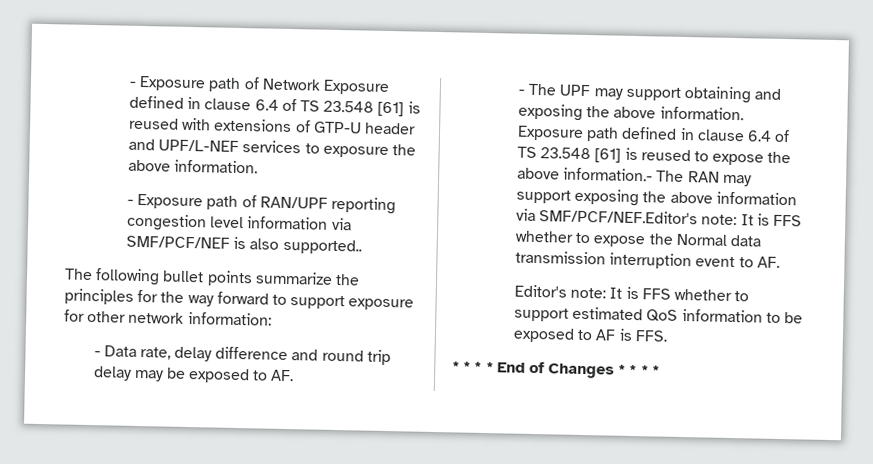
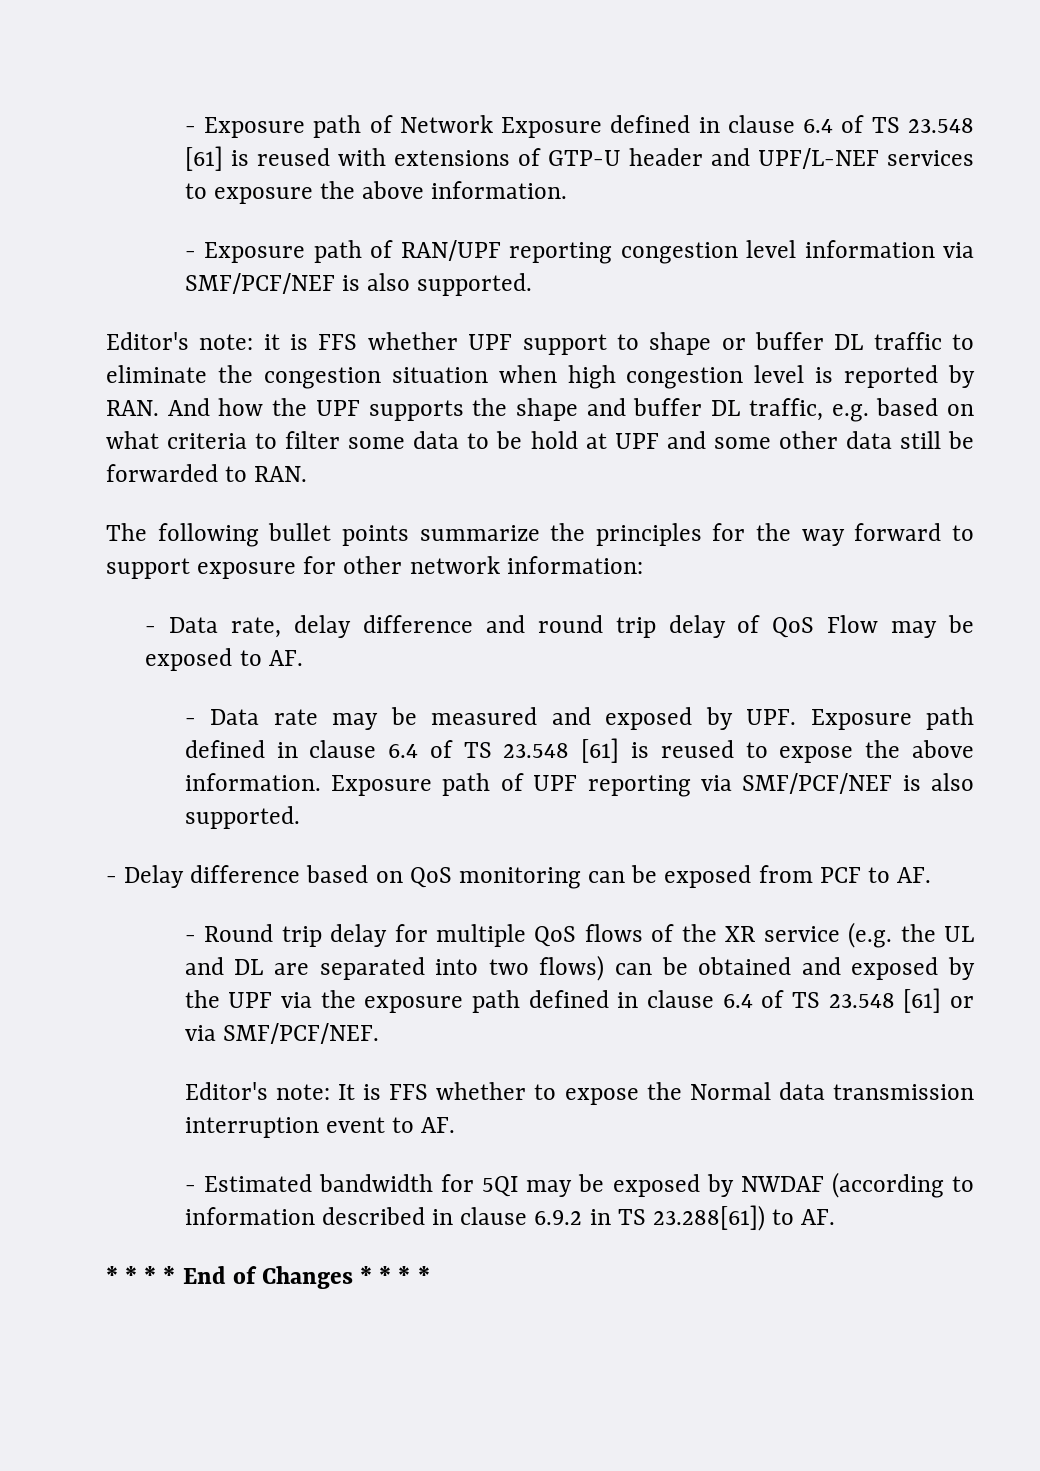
- - Exposure path of RAN/UPF reporting congestion level information via SMF/PCF/NEF is also supported..
+ - Exposure path of RAN/UPF reporting congestion level information via SMF/PCF/NEF is also supported.
+ Editor's note: it is FFS whether UPF support to shape or buffer DL traffic to eliminate the congestion situation when high congestion level is reported by RAN. And how the UPF supports the shape and buffer DL traffic, e.g. based on what criteria to filter some data to be hold at UPF and some other data still be forwarded to RAN.
- - Data rate, delay difference and round trip delay may be exposed to AF.
+ - Data rate, delay difference and round trip delay of QoS Flow may be exposed to AF.
- - The UPF may support obtaining and exposing the above information. Exposure path defined in clause 6.4 of TS 23.548 [61] is reused to expose the above information.- The RAN may support exposing the above information via SMF/PCF/NEF.Editor's note: It is FFS whether to expose the Normal data transmission interruption event to AF.
+ - Data rate may be measured and exposed by UPF. Exposure path defined in clause 6.4 of TS 23.548 [61] is reused to expose the above information. Exposure path of UPF reporting via SMF/PCF/NEF is also supported.
+ - Delay difference based on QoS monitoring can be exposed from PCF to AF.
+ - Round trip delay for multiple QoS flows of the XR service (e.g. the UL and DL are separated into two flows) can be obtained and exposed by the UPF via the exposure path defined in clause 6.4 of TS 23.548 [61] or via SMF/PCF/NEF.
+ Editor's note: It is FFS whether to expose the Normal data transmission interruption event to AF.
- Editor's note: It is FFS whether to support estimated QoS information to be exposed to AF is FFS.
+ - Estimated bandwidth for 5QI may be exposed by NWDAF (according to information described in clause 6.9.2 in TS 23.288[61]) to AF.

